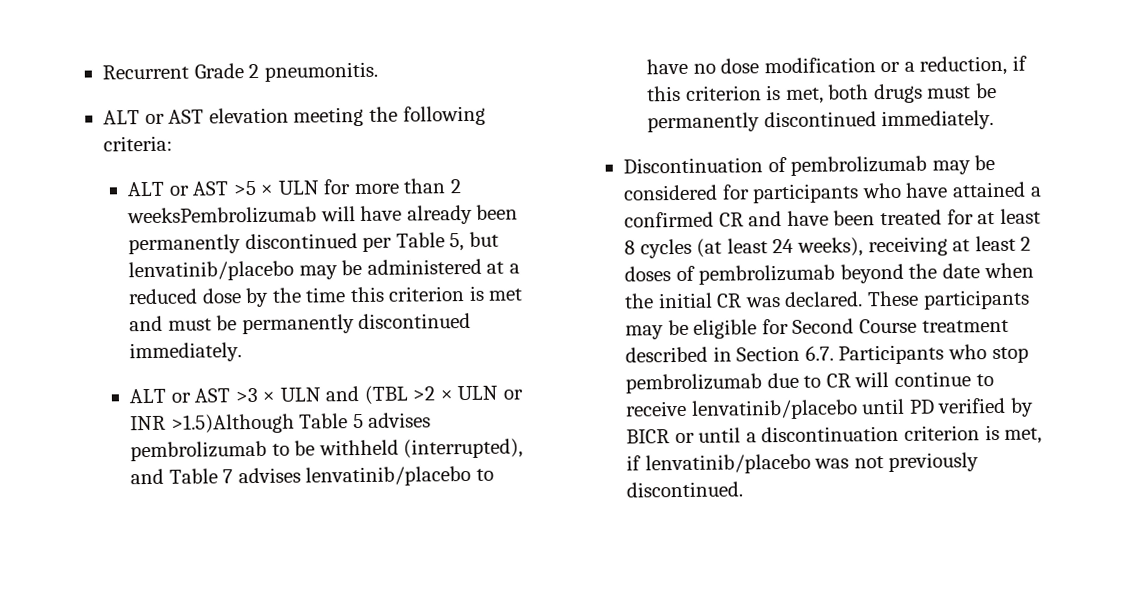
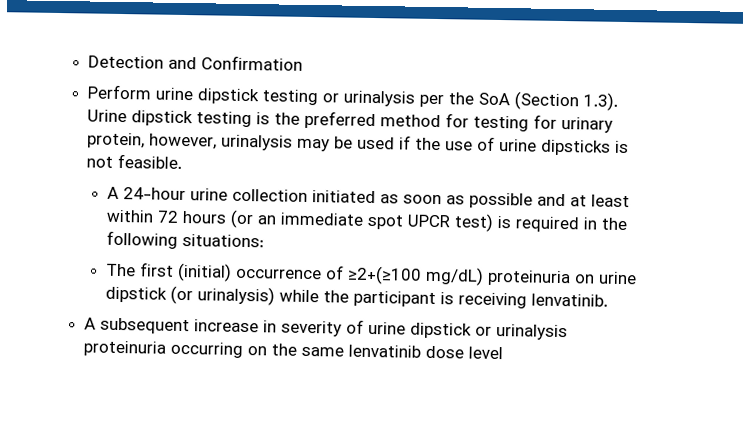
- Recurrent Grade 2 pneumonitis.
- ALT or AST elevation meeting the following criteria:
- ALT or AST >5 × ULN for more than 2 weeksPembrolizumab will have already been permanently discontinued per Table 5, but lenvatinib/placebo may be administered at a reduced dose by the time this criterion is met and must be permanently discontinued immediately.
- ALT or AST >3 × ULN and (TBL >2 × ULN or INR >1.5)Although Table 5 advises pembrolizumab to be withheld (interrupted), and Table 7 advises lenvatinib/placebo to have no dose modification or a reduction, if this criterion is met, both drugs must be permanently discontinued immediately.
- Discontinuation of pembrolizumab may be considered for participants who have attained a confirmed CR and have been treated for at least 8 cycles (at least 24 weeks), receiving at least 2 doses of pembrolizumab beyond the date when the initial CR was declared. These participants may be eligible for Second Course treatment described in Section 6.7. Participants who stop pembrolizumab due to CR will continue to receive lenvatinib/placebo until PD verified by BICR or until a discontinuation criterion is met, if lenvatinib/placebo was not previously discontinued.
+ Detection and Confirmation
+ Perform urine dipstick testing or urinalysis per the SoA (Section 1.3). Urine dipstick testing is the preferred method for testing for urinary protein, however, urinalysis may be used if the use of urine dipsticks is not feasible.
+ A 24-hour urine collection initiated as soon as possible and at least within 72 hours (or an immediate spot UPCR test) is required in the following situations:
+ The first (initial) occurrence of ≥2+(≥100 mg/dL) proteinuria on urine dipstick (or urinalysis) while the participant is receiving lenvatinib.
+ A subsequent increase in severity of urine dipstick or urinalysis proteinuria occurring on the same lenvatinib dose level

